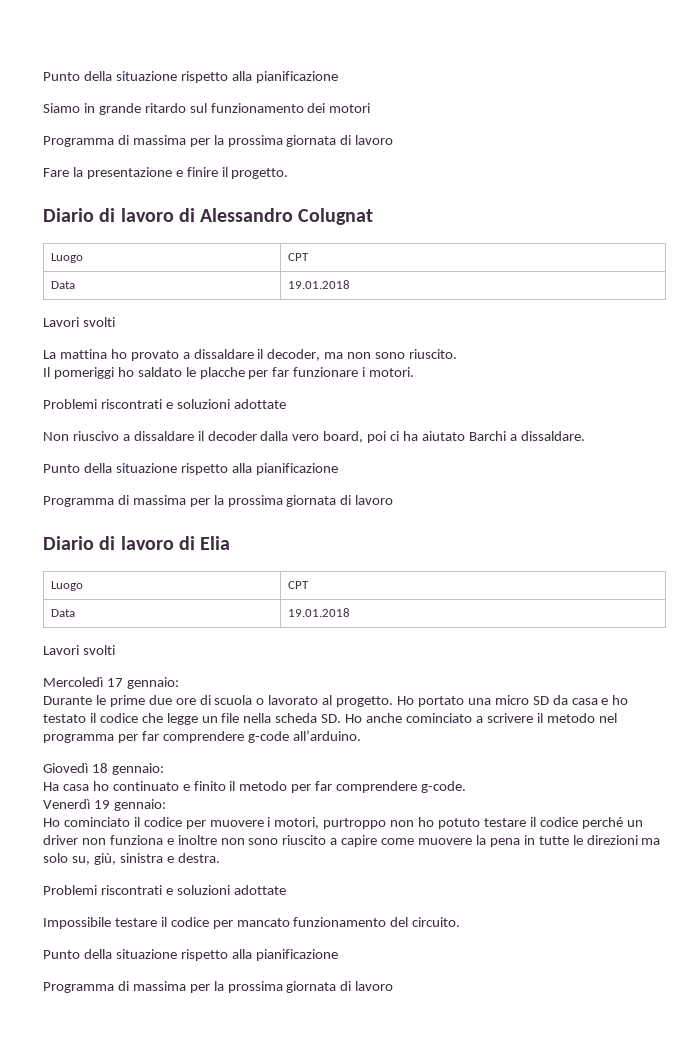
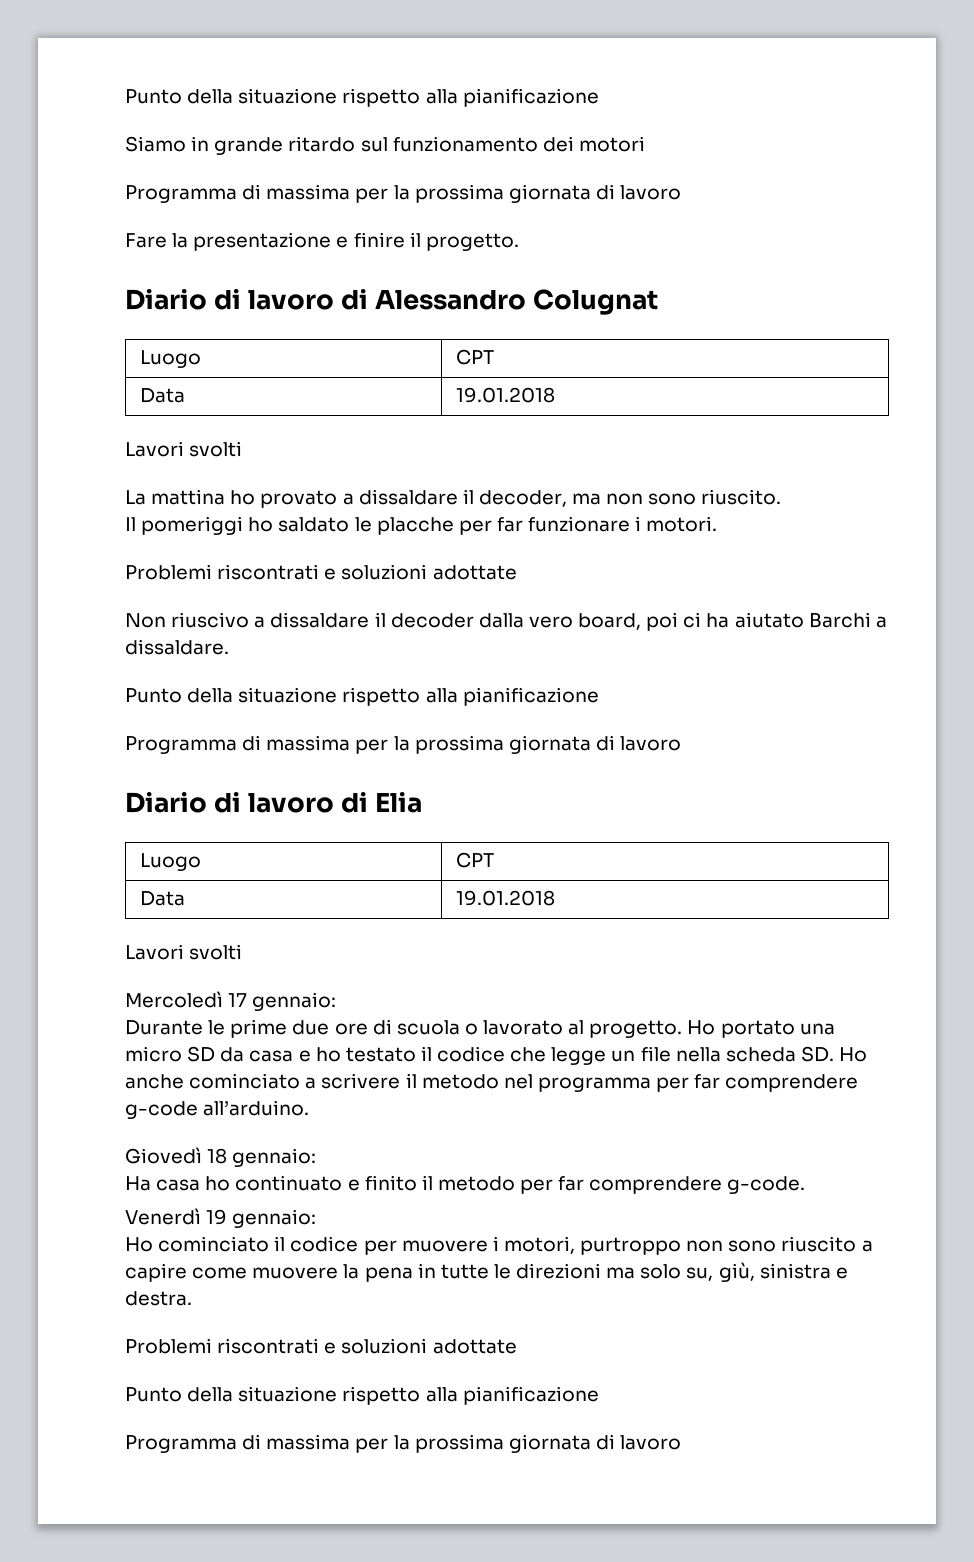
- Ho cominciato il codice per muovere i motori, purtroppo non ho potuto testare il codice perché un driver non funziona e inoltre non sono riuscito a capire come muovere la pena in tutte le direzioni ma solo su, giù, sinistra e destra.
+ Ho cominciato il codice per muovere i motori, purtroppo non sono riuscito a capire come muovere la pena in tutte le direzioni ma solo su, giù, sinistra e destra.
- Impossibile testare il codice per mancato funzionamento del circuito.

